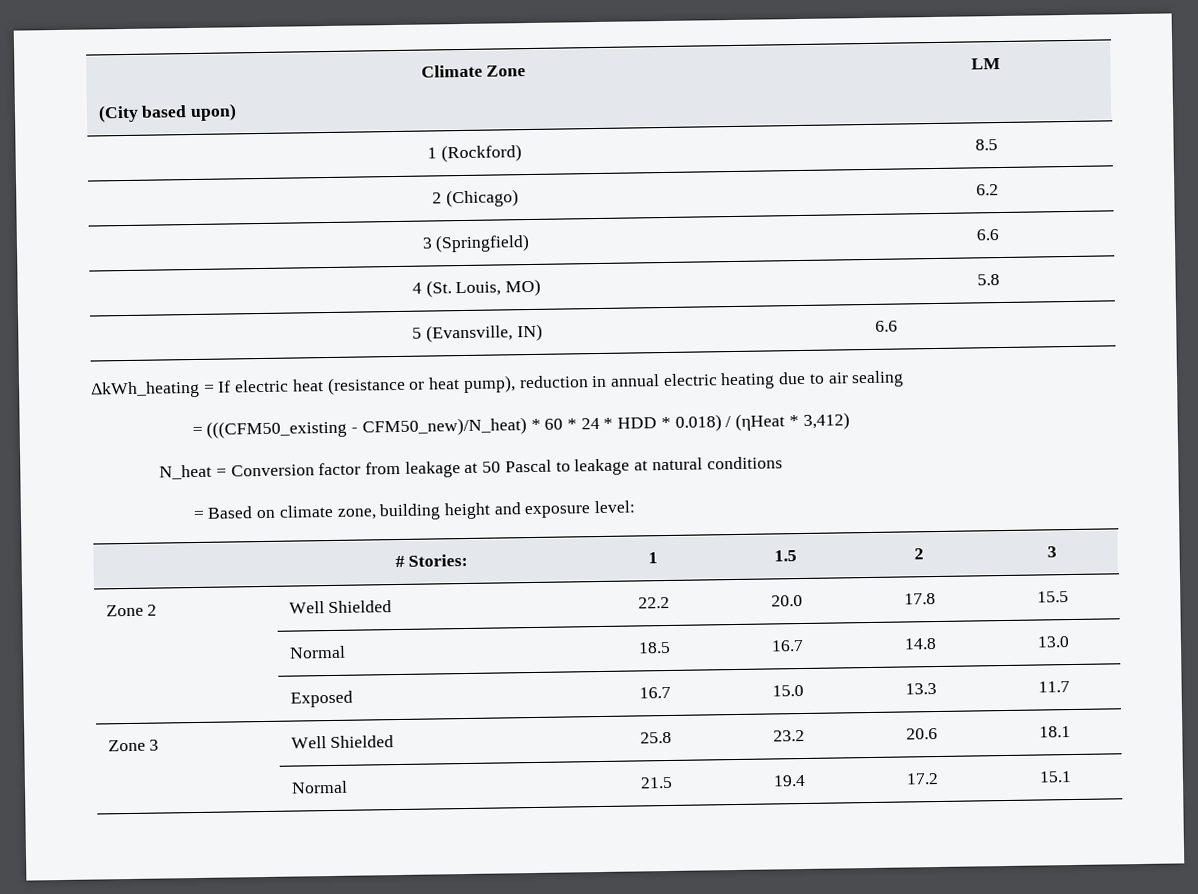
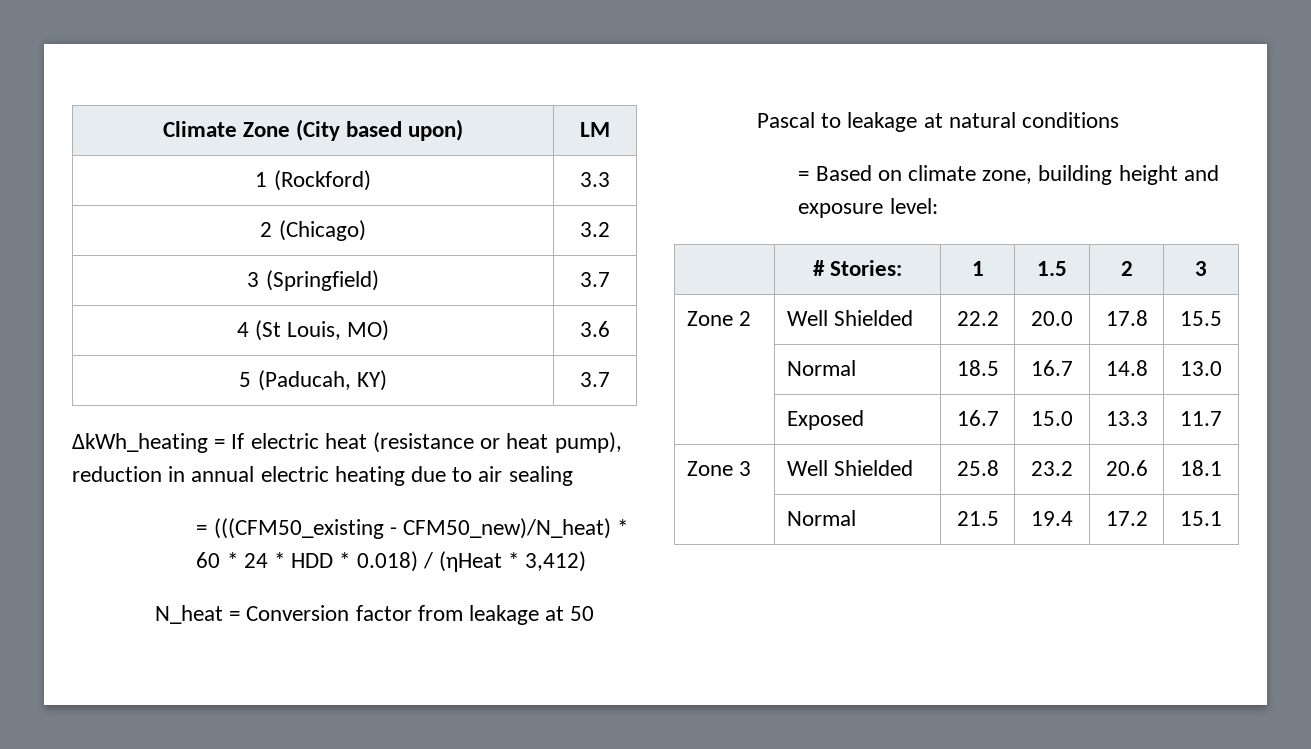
- Climate Zone
- (City based upon) | LM
+ Climate Zone (City based upon) | LM
- 1 (Rockford) | 8.5
+ 1 (Rockford) | 3.3
- 2 (Chicago) | 6.2
+ 2 (Chicago) | 3.2
- 3 (Springfield) | 6.6
+ 3 (Springfield) | 3.7
- 4 (St. Louis, MO) | 5.8
+ 4 (St Louis, MO) | 3.6
- 5 (Evansville, IN) | 6.6
+ 5 (Paducah, KY) | 3.7

